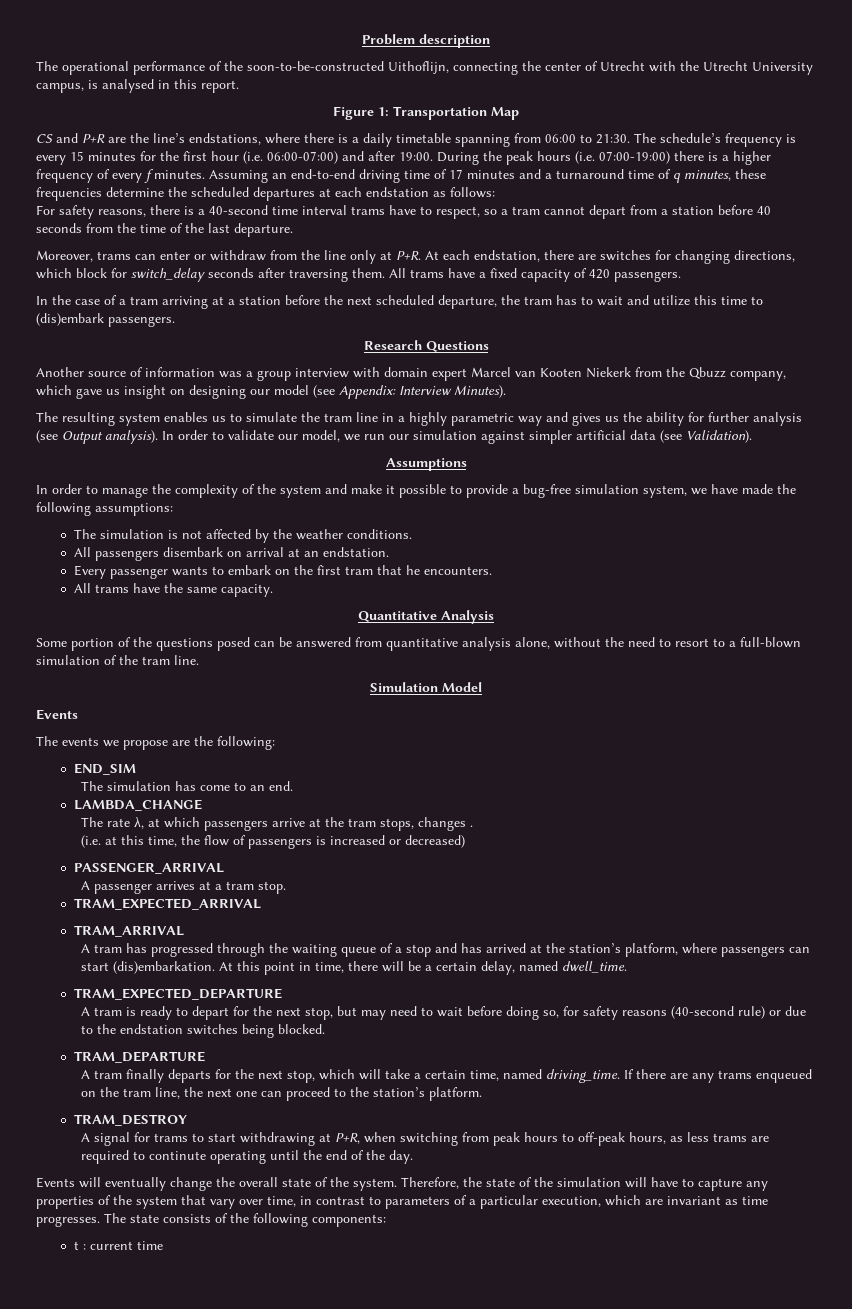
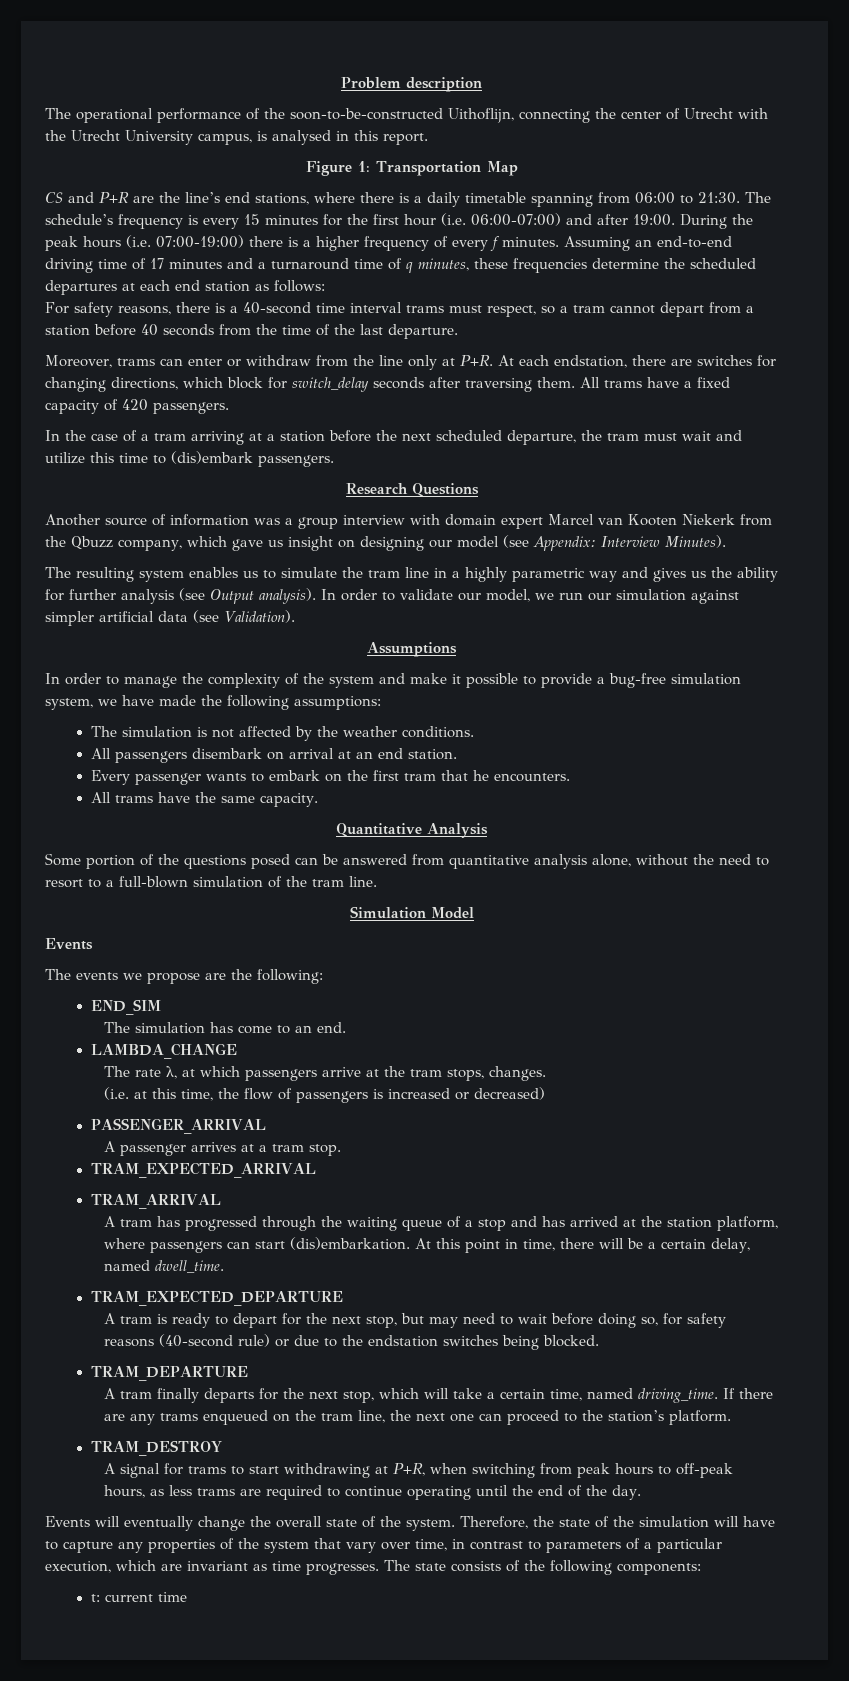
- CS and P+R are the line’s endstations, where there is a daily timetable spanning from 06:00 to 21:30.
+ CS and P+R are the line’s end stations, where there is a daily timetable spanning from 06:00 to 21:30.
- Assuming an end-to-end driving time of 17 minutes and a turnaround time of q minutes, these frequencies determine the scheduled departures at each endstation as follows:
+ Assuming an end-to-end driving time of 17 minutes and a turnaround time of q minutes, these frequencies determine the scheduled departures at each end station as follows:
- For safety reasons, there is a 40-second time interval trams have to respect, so a tram cannot depart from a station before 40 seconds from the time of the last departure.
+ For safety reasons, there is a 40-second time interval trams must respect, so a tram cannot depart from a station before 40 seconds from the time of the last departure.
- In the case of a tram arriving at a station before the next scheduled departure, the tram has to wait and utilize this time to (dis)embark passengers.
+ In the case of a tram arriving at a station before the next scheduled departure, the tram must wait and utilize this time to (dis)embark passengers.
- All passengers disembark on arrival at an endstation.
+ All passengers disembark on arrival at an end station.
- The rate λ, at which passengers arrive at the tram stops, changes .
+ The rate λ, at which passengers arrive at the tram stops, changes.
- A tram has progressed through the waiting queue of a stop and has arrived at the station’s platform, where passengers can start (dis)embarkation.
+ A tram has progressed through the waiting queue of a stop and has arrived at the station platform, where passengers can start (dis)embarkation.
- A signal for trams to start withdrawing at P+R, when switching from peak hours to off-peak hours, as less trams are required to continute operating until the end of the day.
+ A signal for trams to start withdrawing at P+R, when switching from peak hours to off-peak hours, as less trams are required to continue operating until the end of the day.
- t : current time
+ t: current time

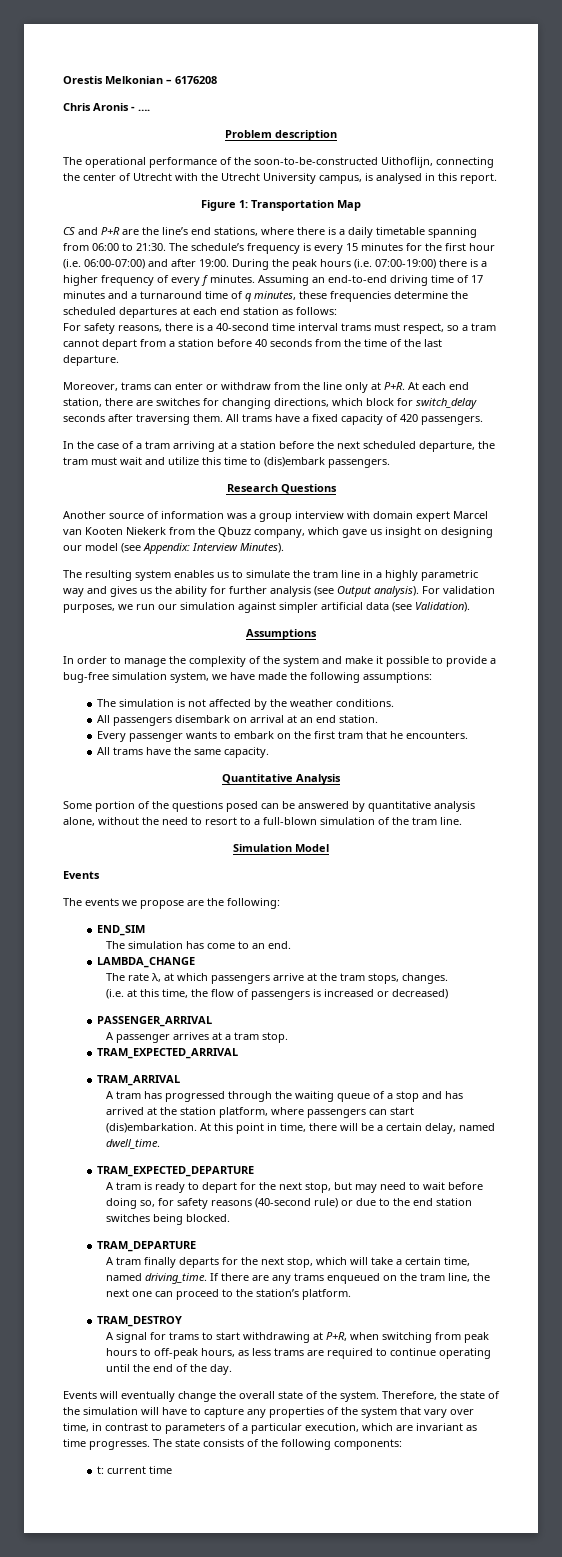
+ Orestis Melkonian – 6176208
+ Chris Aronis - ….
- Moreover, trams can enter or withdraw from the line only at P+R. At each endstation, there are switches for changing directions, which block for switch_delay seconds after traversing them.
+ Moreover, trams can enter or withdraw from the line only at P+R. At each end station, there are switches for changing directions, which block for switch_delay seconds after traversing them.
- In order to validate our model, we run our simulation against simpler artificial data (see Validation).
+ For validation purposes, we run our simulation against simpler artificial data (see Validation).
- Some portion of the questions posed can be answered from quantitative analysis alone, without the need to resort to a full-blown simulation of the tram line.
+ Some portion of the questions posed can be answered by quantitative analysis alone, without the need to resort to a full-blown simulation of the tram line.
- A tram is ready to depart for the next stop, but may need to wait before doing so, for safety reasons (40-second rule) or due to the endstation switches being blocked.
+ A tram is ready to depart for the next stop, but may need to wait before doing so, for safety reasons (40-second rule) or due to the end station switches being blocked.

